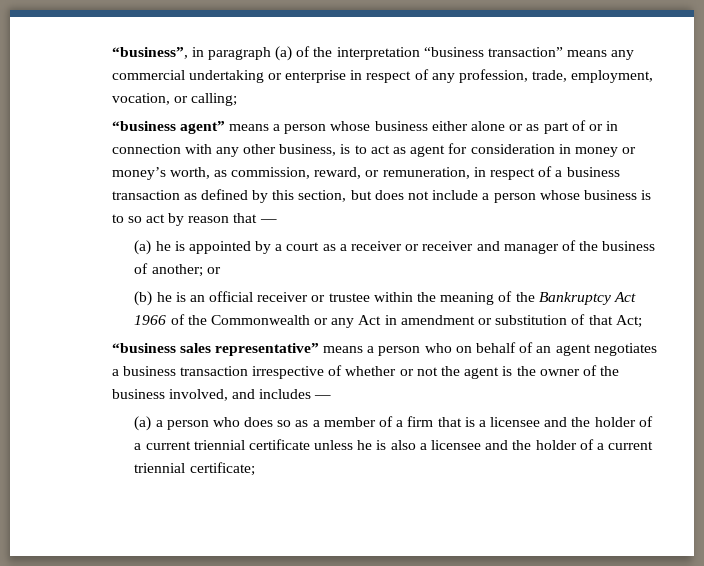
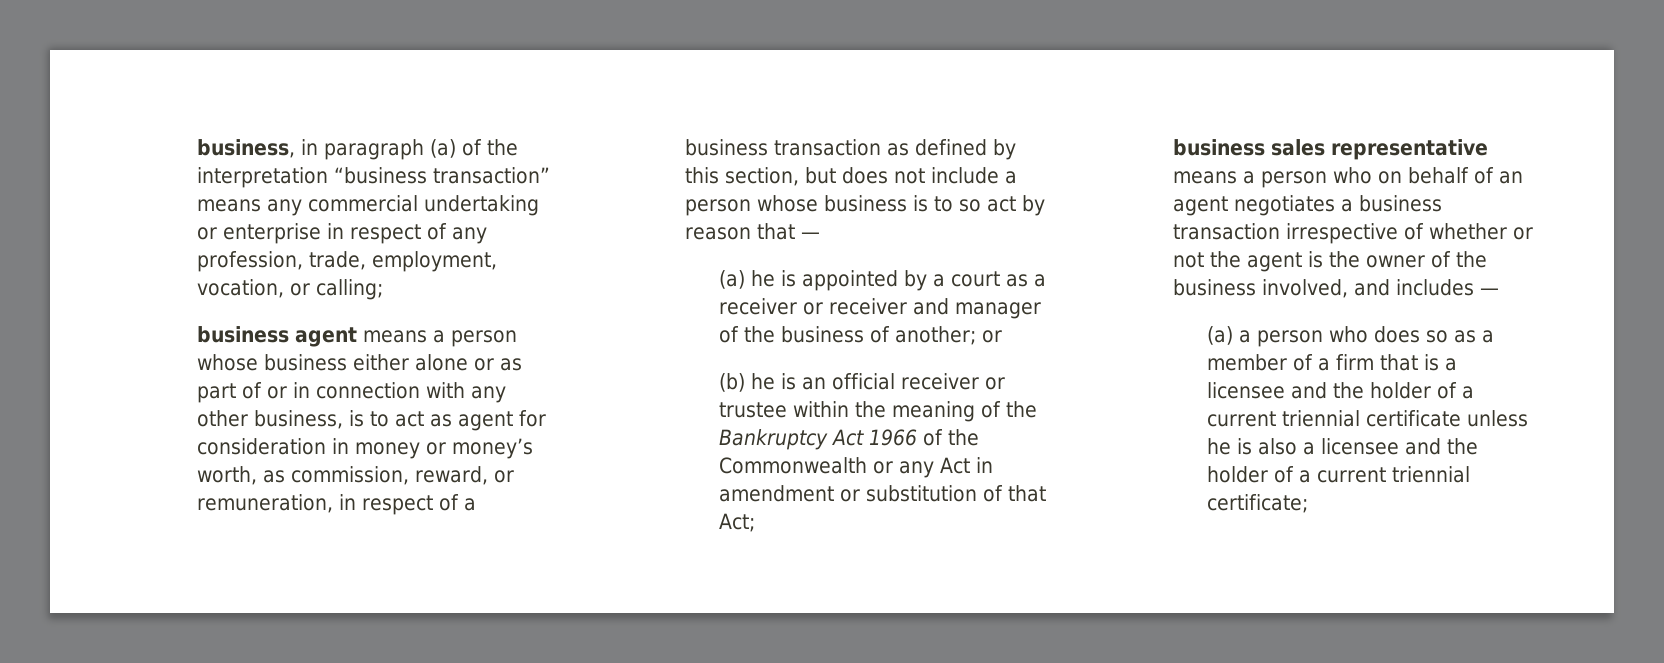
- “business”, in paragraph (a) of the interpretation “business transaction” means any commercial undertaking or enterprise in respect of any profession, trade, employment, vocation, or calling;
+ business, in paragraph (a) of the interpretation “business transaction” means any commercial undertaking or enterprise in respect of any profession, trade, employment, vocation, or calling;
- “business agent” means a person whose business either alone or as part of or in connection with any other business, is to act as agent for consideration in money or money’s worth, as commission, reward, or remuneration, in respect of a business transaction as defined by this section, but does not include a person whose business is to so act by reason that —
+ business agent means a person whose business either alone or as part of or in connection with any other business, is to act as agent for consideration in money or money’s worth, as commission, reward, or remuneration, in respect of a business transaction as defined by this section, but does not include a person whose business is to so act by reason that —
- “business sales representative” means a person who on behalf of an agent negotiates a business transaction irrespective of whether or not the agent is the owner of the business involved, and includes —
+ business sales representative means a person who on behalf of an agent negotiates a business transaction irrespective of whether or not the agent is the owner of the business involved, and includes —

